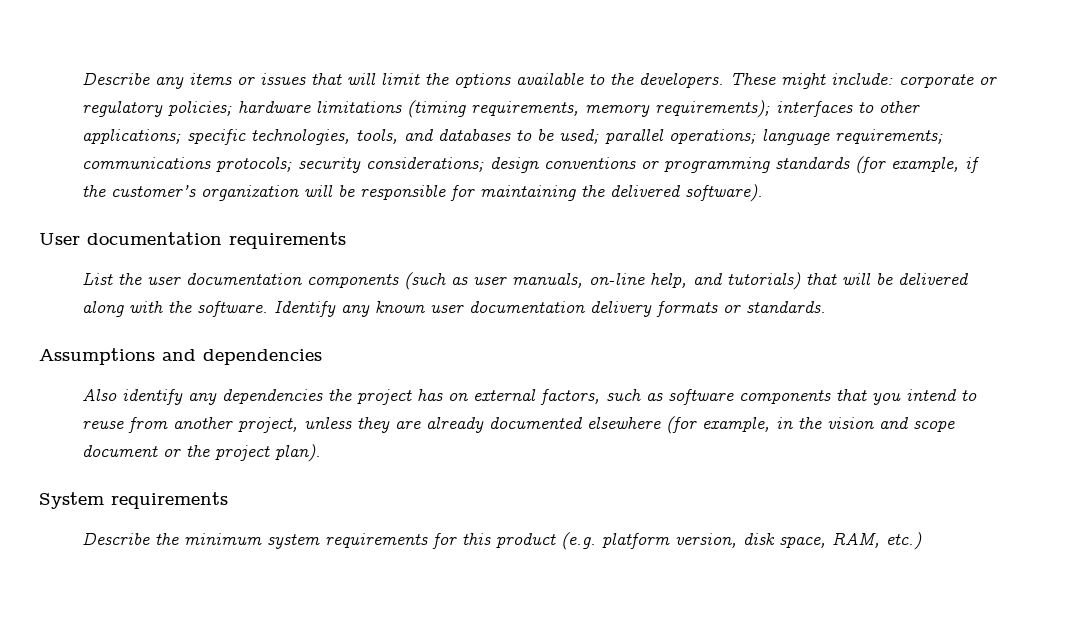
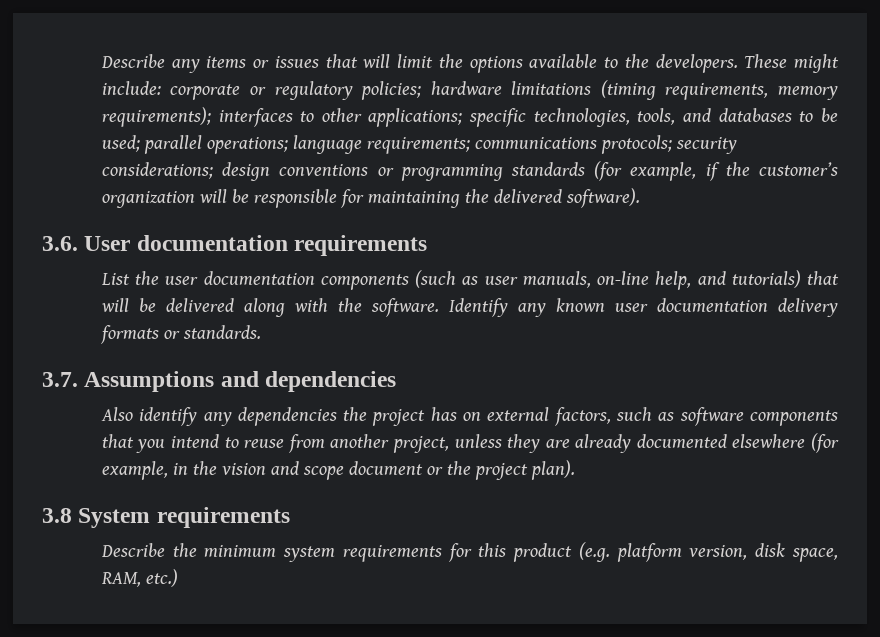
- User documentation requirements
+ 3.6. User documentation requirements
- Assumptions and dependencies
+ 3.7. Assumptions and dependencies
- System requirements
+ 3.8 System requirements

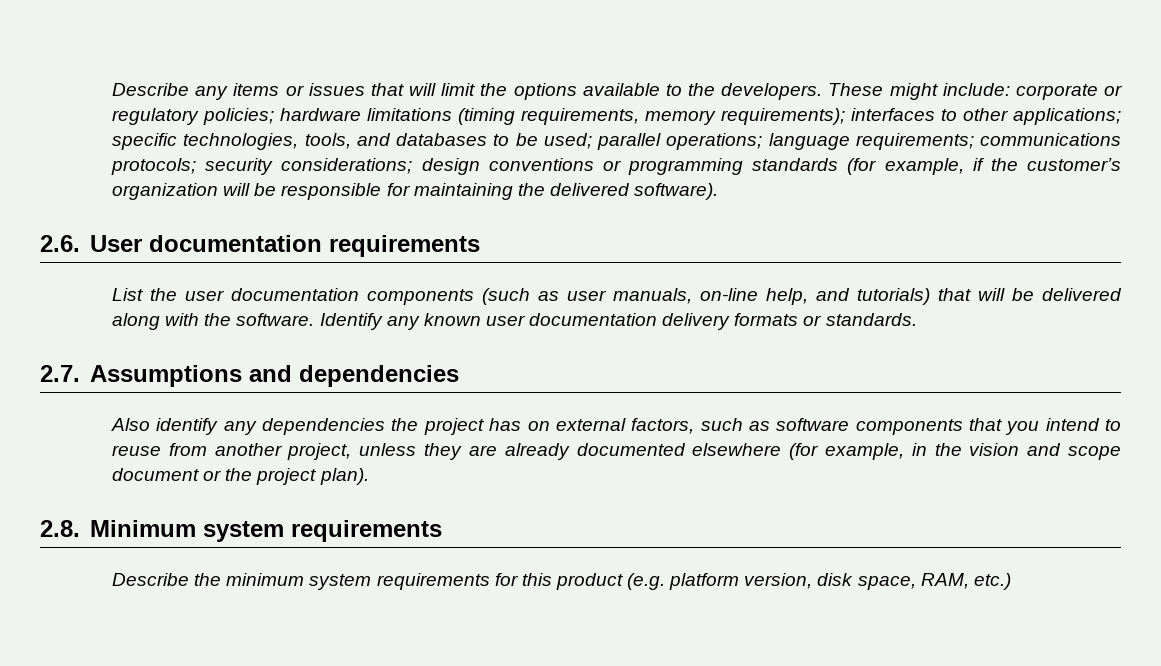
- 3.6. User documentation requirements
+ 2.6. User documentation requirements
- 3.7. Assumptions and dependencies
+ 2.7. Assumptions and dependencies
- 3.8 System requirements
+ 2.8. Minimum system requirements

